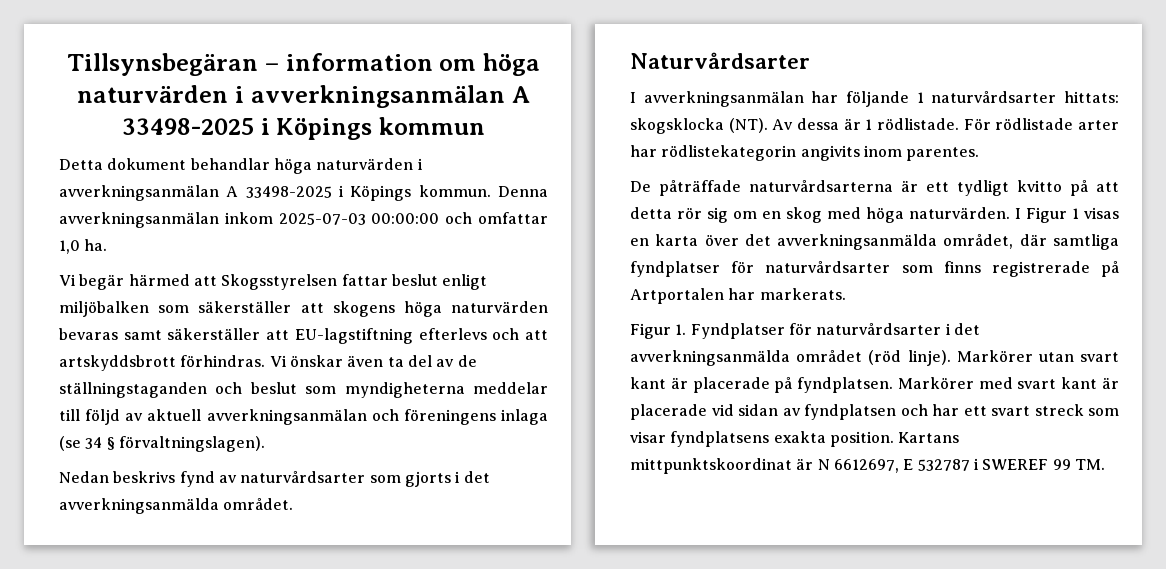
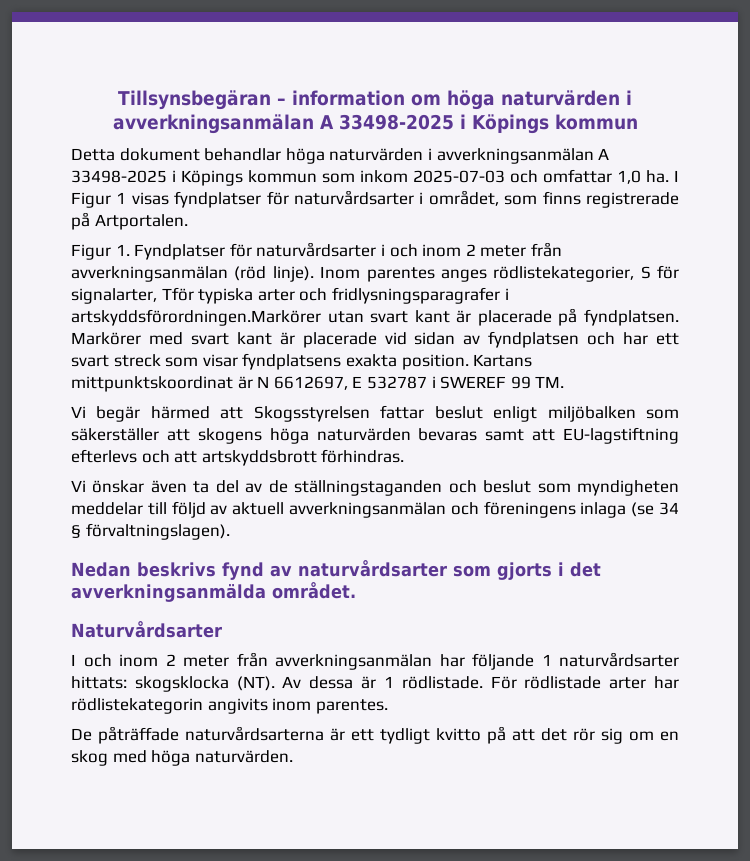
- Detta dokument behandlar höga naturvärden i avverkningsanmälan A 33498-2025 i Köpings kommun. Denna avverkningsanmälan inkom 2025-07-03 00:00:00 och omfattar 1,0 ha.
- Vi begär härmed att Skogsstyrelsen fattar beslut enligt miljöbalken som säkerställer att skogens höga naturvärden bevaras samt säkerställer att EU-lagstiftning efterlevs och att artskyddsbrott förhindras. Vi önskar även ta del av de ställningstaganden och beslut som myndigheterna meddelar till följd av aktuell avverkningsanmälan och föreningens inlaga (se 34 § förvaltningslagen).
- Nedan beskrivs fynd av naturvårdsarter som gjorts i det avverkningsanmälda området.
- Naturvårdsarter
- I avverkningsanmälan har följande 1 naturvårdsarter hittats: skogsklocka (NT). Av dessa är 1 rödlistade. För rödlistade arter har rödlistekategorin angivits inom parentes.
- De påträffade naturvårdsarterna är ett tydligt kvitto på att detta rör sig om en skog med höga naturvärden. I Figur 1 visas en karta över det avverkningsanmälda området, där samtliga fyndplatser för naturvårdsarter som finns registrerade på Artportalen har markerats.
+ Detta dokument behandlar höga naturvärden i avverkningsanmälan A 33498-2025 i Köpings kommun som inkom 2025-07-03 och omfattar 1,0 ha. I Figur 1 visas fyndplatser för naturvårdsarter i området, som finns registrerade på Artportalen.
- Figur 1. Fyndplatser för naturvårdsarter i det avverkningsanmälda området (röd linje). Markörer utan svart kant är placerade på fyndplatsen.
+ Figur 1. Fyndplatser för naturvårdsarter i och inom 2 meter från avverkningsanmälan (röd linje). Inom parentes anges rödlistekategorier, S för signalarter, Tför typiska arter och fridlysningsparagrafer i artskyddsförordningen.Markörer utan svart kant är placerade på fyndplatsen.
+ Vi begär härmed att Skogsstyrelsen fattar beslut enligt miljöbalken som säkerställer att skogens höga naturvärden bevaras samt att EU-lagstiftning efterlevs och att artskyddsbrott förhindras.
+ Vi önskar även ta del av de ställningstaganden och beslut som myndigheten meddelar till följd av aktuell avverkningsanmälan och föreningens inlaga (se 34 § förvaltningslagen).
+ Nedan beskrivs fynd av naturvårdsarter som gjorts i det avverkningsanmälda området.
+ Naturvårdsarter
+ I och inom 2 meter från avverkningsanmälan har följande 1 naturvårdsarter hittats: skogsklocka (NT). Av dessa är 1 rödlistade. För rödlistade arter har rödlistekategorin angivits inom parentes.
+ De påträffade naturvårdsarterna är ett tydligt kvitto på att det rör sig om en skog med höga naturvärden.

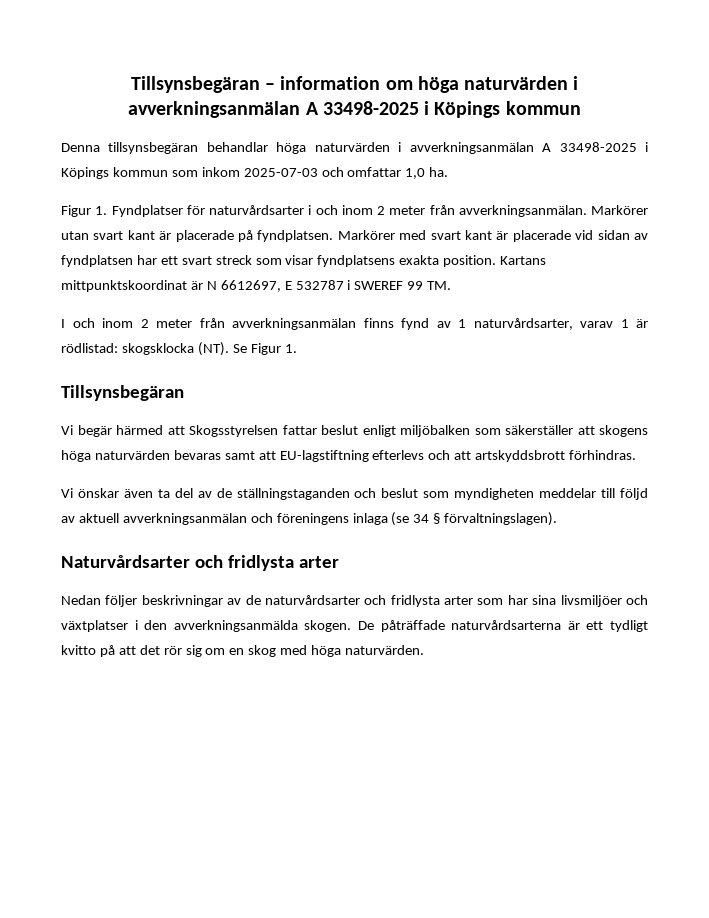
- Detta dokument behandlar höga naturvärden i avverkningsanmälan A 33498-2025 i Köpings kommun som inkom 2025-07-03 och omfattar 1,0 ha. I Figur 1 visas fyndplatser för naturvårdsarter i området, som finns registrerade på Artportalen.
+ Denna tillsynsbegäran behandlar höga naturvärden i avverkningsanmälan A 33498-2025 i Köpings kommun som inkom 2025-07-03 och omfattar 1,0 ha.
- Figur 1. Fyndplatser för naturvårdsarter i och inom 2 meter från avverkningsanmälan (röd linje). Inom parentes anges rödlistekategorier, S för signalarter, Tför typiska arter och fridlysningsparagrafer i artskyddsförordningen.Markörer utan svart kant är placerade på fyndplatsen.
+ Figur 1. Fyndplatser för naturvårdsarter i och inom 2 meter från avverkningsanmälan. Markörer utan svart kant är placerade på fyndplatsen.
- Markörer med svart kant är placerade vid sidan av fyndplatsen och har ett svart streck som visar fyndplatsens exakta position.
+ Markörer med svart kant är placerade vid sidan av fyndplatsen har ett svart streck som visar fyndplatsens exakta position.
+ I och inom 2 meter från avverkningsanmälan finns fynd av 1 naturvårdsarter, varav 1 är rödlistad: skogsklocka (NT). Se Figur 1.
+ Tillsynsbegäran
- Nedan beskrivs fynd av naturvårdsarter som gjorts i det avverkningsanmälda området.
- Naturvårdsarter
- I och inom 2 meter från avverkningsanmälan har följande 1 naturvårdsarter hittats: skogsklocka (NT). Av dessa är 1 rödlistade. För rödlistade arter har rödlistekategorin angivits inom parentes.
- De påträffade naturvårdsarterna är ett tydligt kvitto på att det rör sig om en skog med höga naturvärden.
+ Naturvårdsarter och fridlysta arter
+ Nedan följer beskrivningar av de naturvårdsarter och fridlysta arter som har sina livsmiljöer och växtplatser i den avverkningsanmälda skogen. De påträffade naturvårdsarterna är ett tydligt kvitto på att det rör sig om en skog med höga naturvärden.

